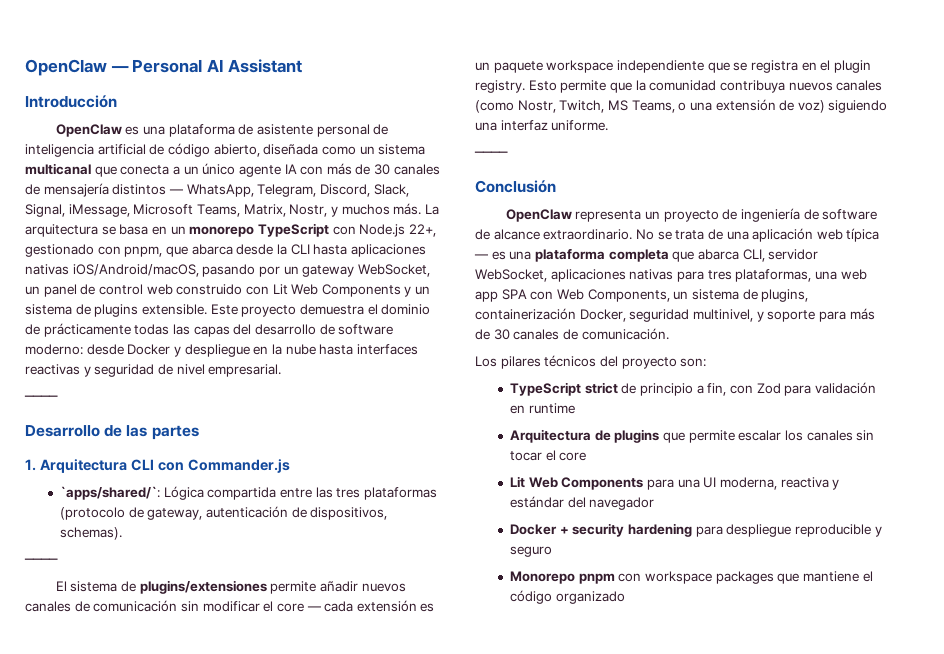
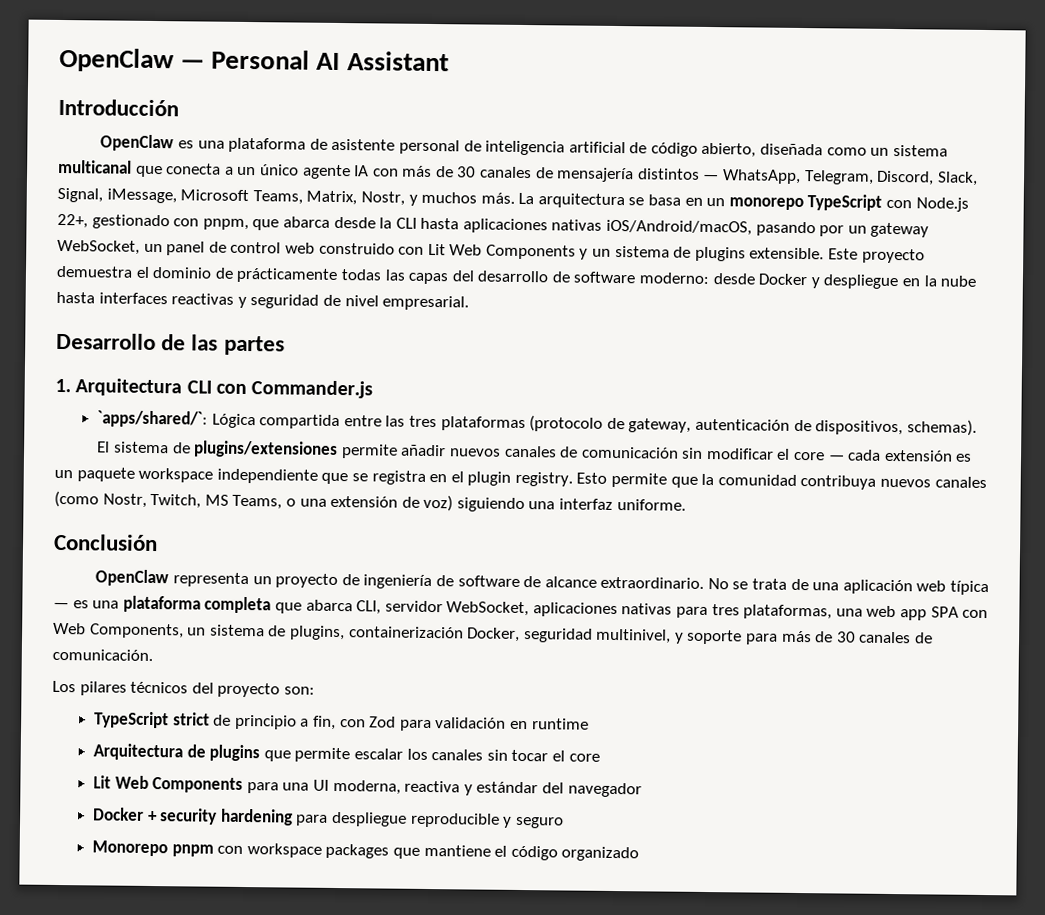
  Este proyecto demuestra el dominio de prácticamente todas las capas del desarrollo de software moderno: desde Docker y despliegue en la nube hasta interfaces reactivas y seguridad de nivel empresarial.
- ────
  `apps/shared/`: Lógica compartida entre las tres plataformas (protocolo de gateway, autenticación de dispositivos, schemas).
- ────
  Esto permite que la comunidad contribuya nuevos canales (como Nostr, Twitch, MS Teams, o una extensión de voz) siguiendo una interfaz uniforme.
- ────

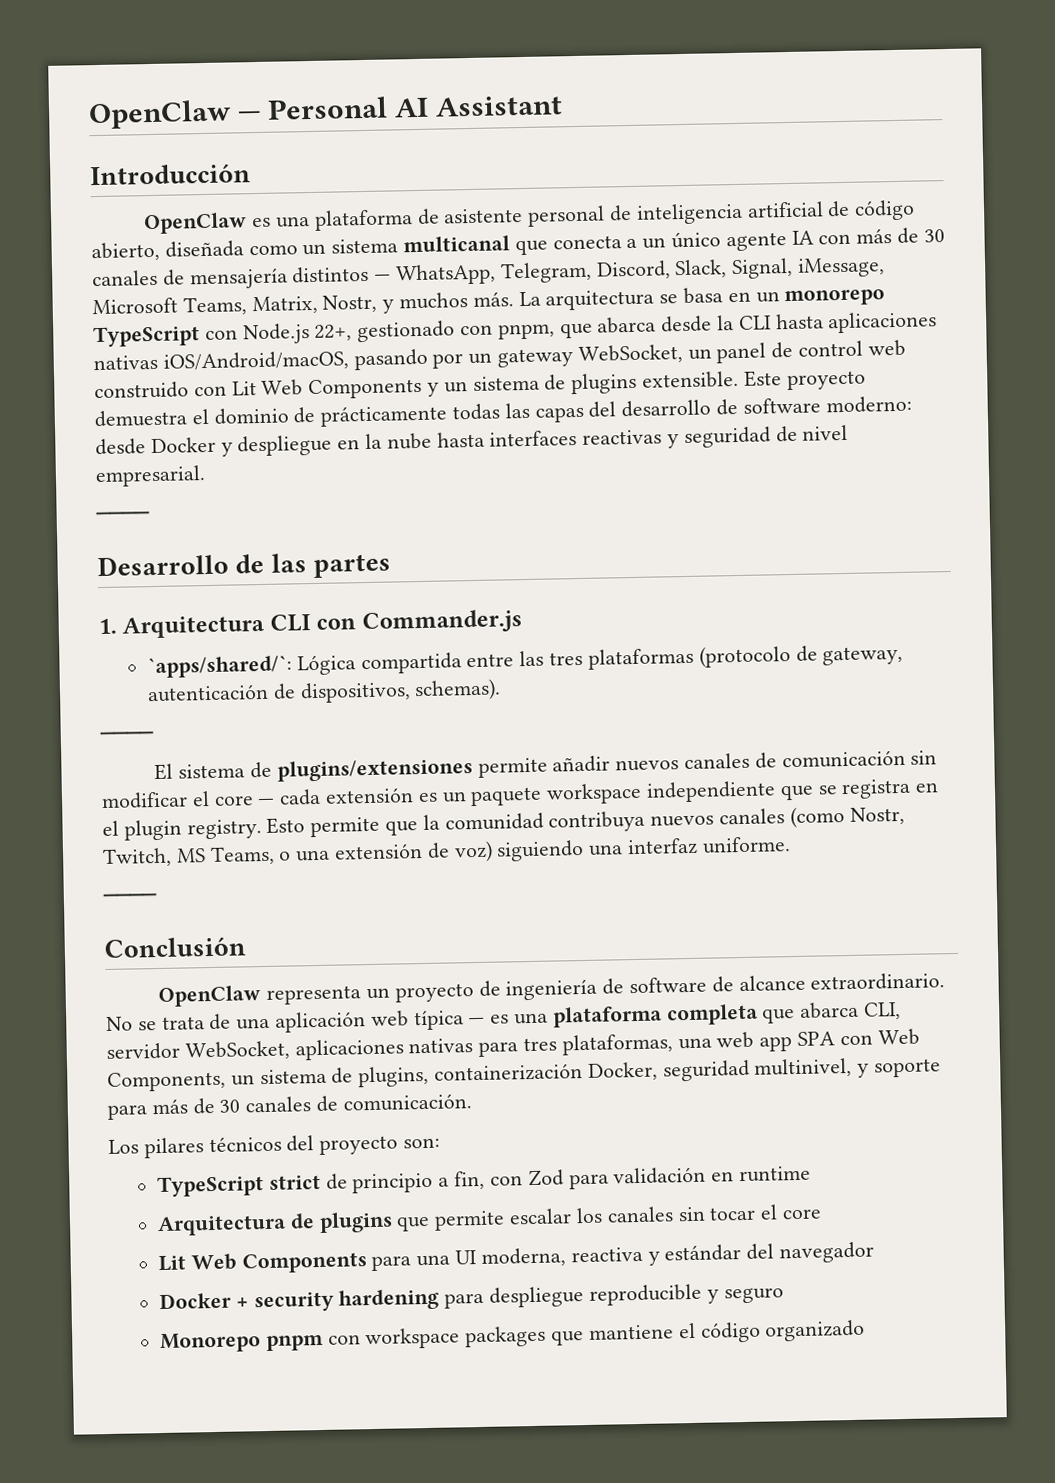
  Este proyecto demuestra el dominio de prácticamente todas las capas del desarrollo de software moderno: desde Docker y despliegue en la nube hasta interfaces reactivas y seguridad de nivel empresarial.
+ ────
  `apps/shared/`: Lógica compartida entre las tres plataformas (protocolo de gateway, autenticación de dispositivos, schemas).
+ ────
  Esto permite que la comunidad contribuya nuevos canales (como Nostr, Twitch, MS Teams, o una extensión de voz) siguiendo una interfaz uniforme.
+ ────

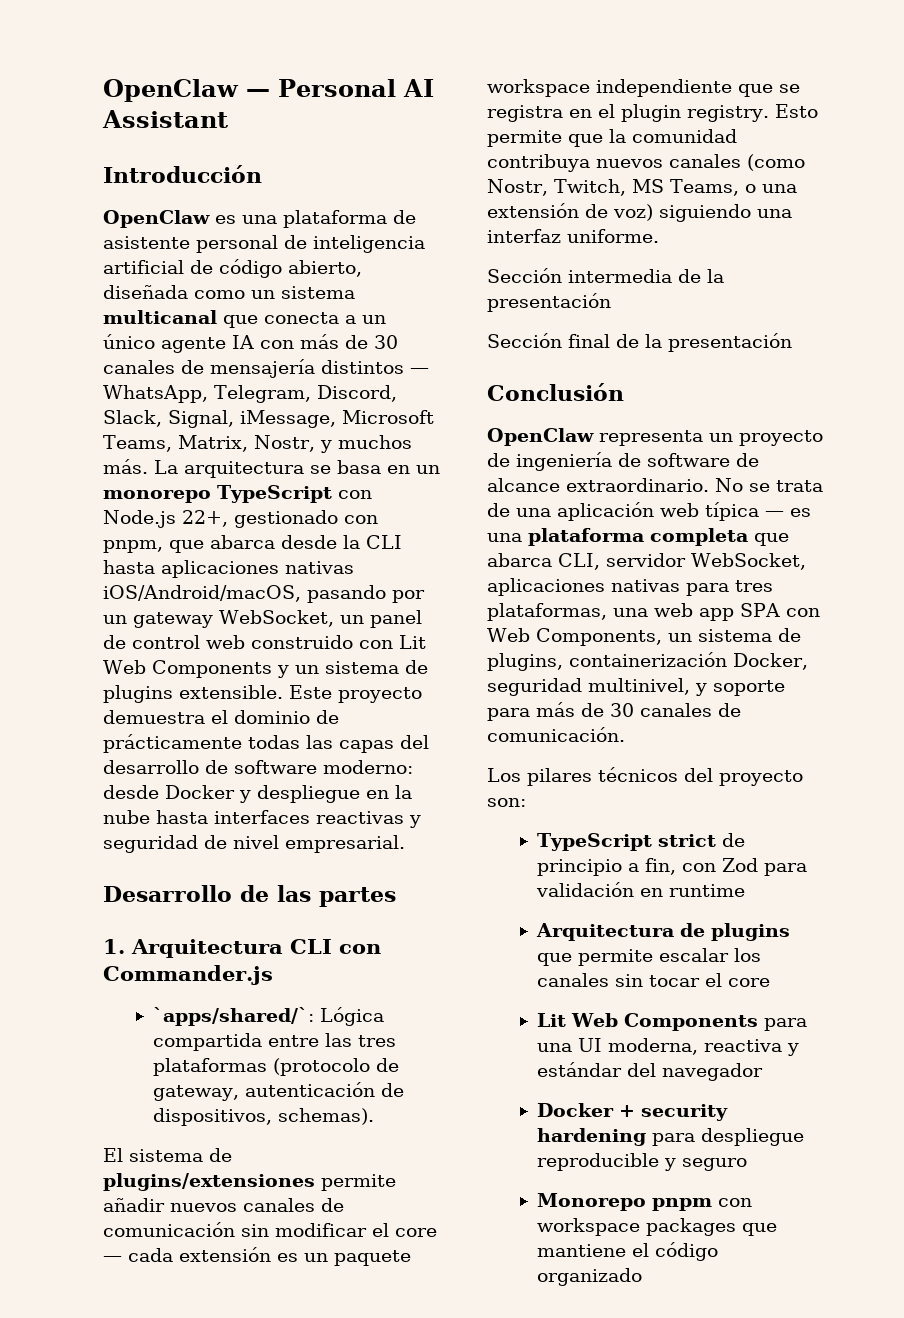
  Este proyecto demuestra el dominio de prácticamente todas las capas del desarrollo de software moderno: desde Docker y despliegue en la nube hasta interfaces reactivas y seguridad de nivel empresarial.
- ────
  `apps/shared/`: Lógica compartida entre las tres plataformas (protocolo de gateway, autenticación de dispositivos, schemas).
- ────
  Esto permite que la comunidad contribuya nuevos canales (como Nostr, Twitch, MS Teams, o una extensión de voz) siguiendo una interfaz uniforme.
- ────
+ Sección intermedia de la presentación
+ Sección final de la presentación

